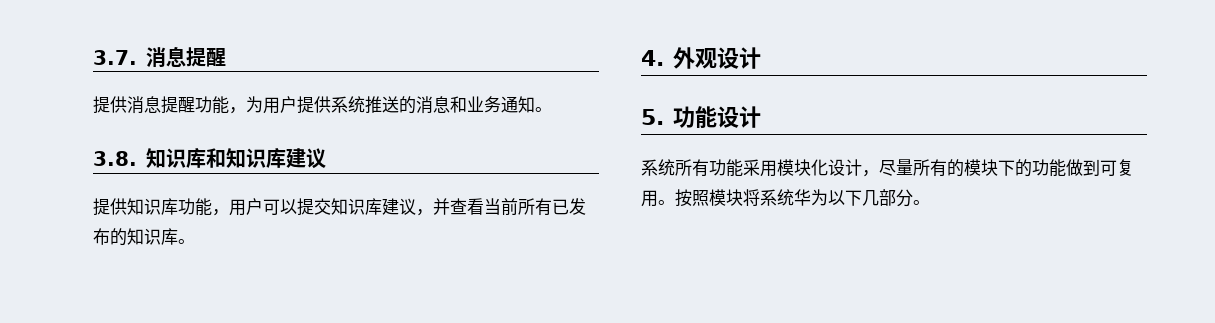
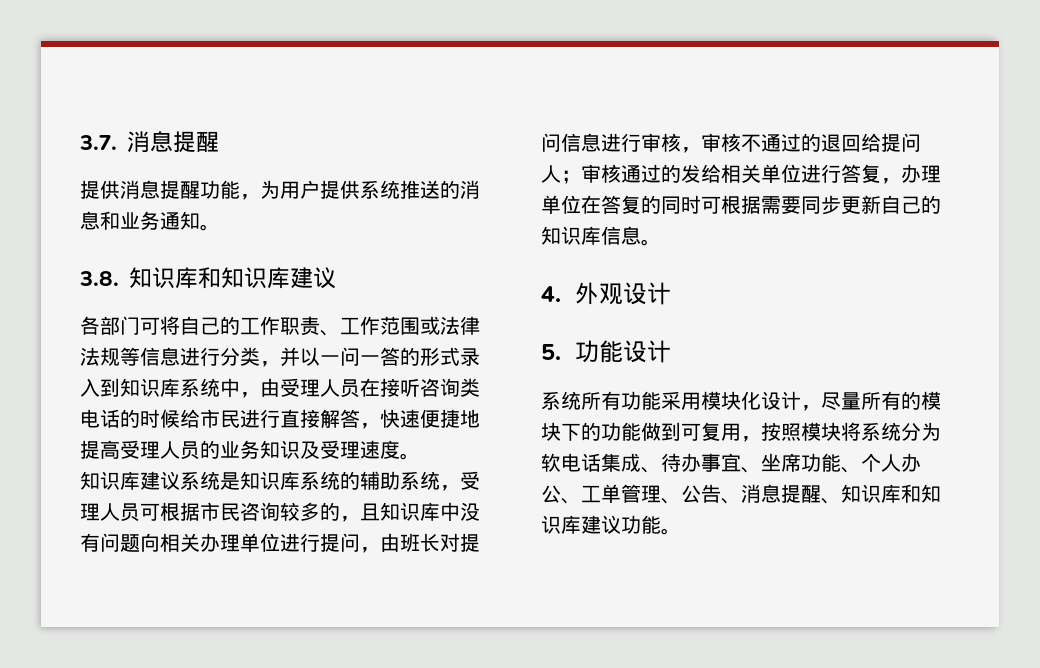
- 提供知识库功能，用户可以提交知识库建议，并查看当前所有已发布的知识库。
+ 各部门可将自己的工作职责、工作范围或法律法规等信息进行分类，并以一问一答的形式录入到知识库系统中，由受理人员在接听咨询类电话的时候给市民进行直接解答，快速便捷地提高受理人员的业务知识及受理速度。
+ 知识库建议系统是知识库系统的辅助系统，受理人员可根据市民咨询较多的，且知识库中没有问题向相关办理单位进行提问，由班长对提问信息进行审核，审核不通过的退回给提问人；审核通过的发给相关单位进行答复，办理单位在答复的同时可根据需要同步更新自己的知识库信息。
- 系统所有功能采用模块化设计，尽量所有的模块下的功能做到可复用。按照模块将系统华为以下几部分。
+ 系统所有功能采用模块化设计，尽量所有的模块下的功能做到可复用，按照模块将系统分为软电话集成、待办事宜、坐席功能、个人办公、工单管理、公告、消息提醒、知识库和知识库建议功能。

